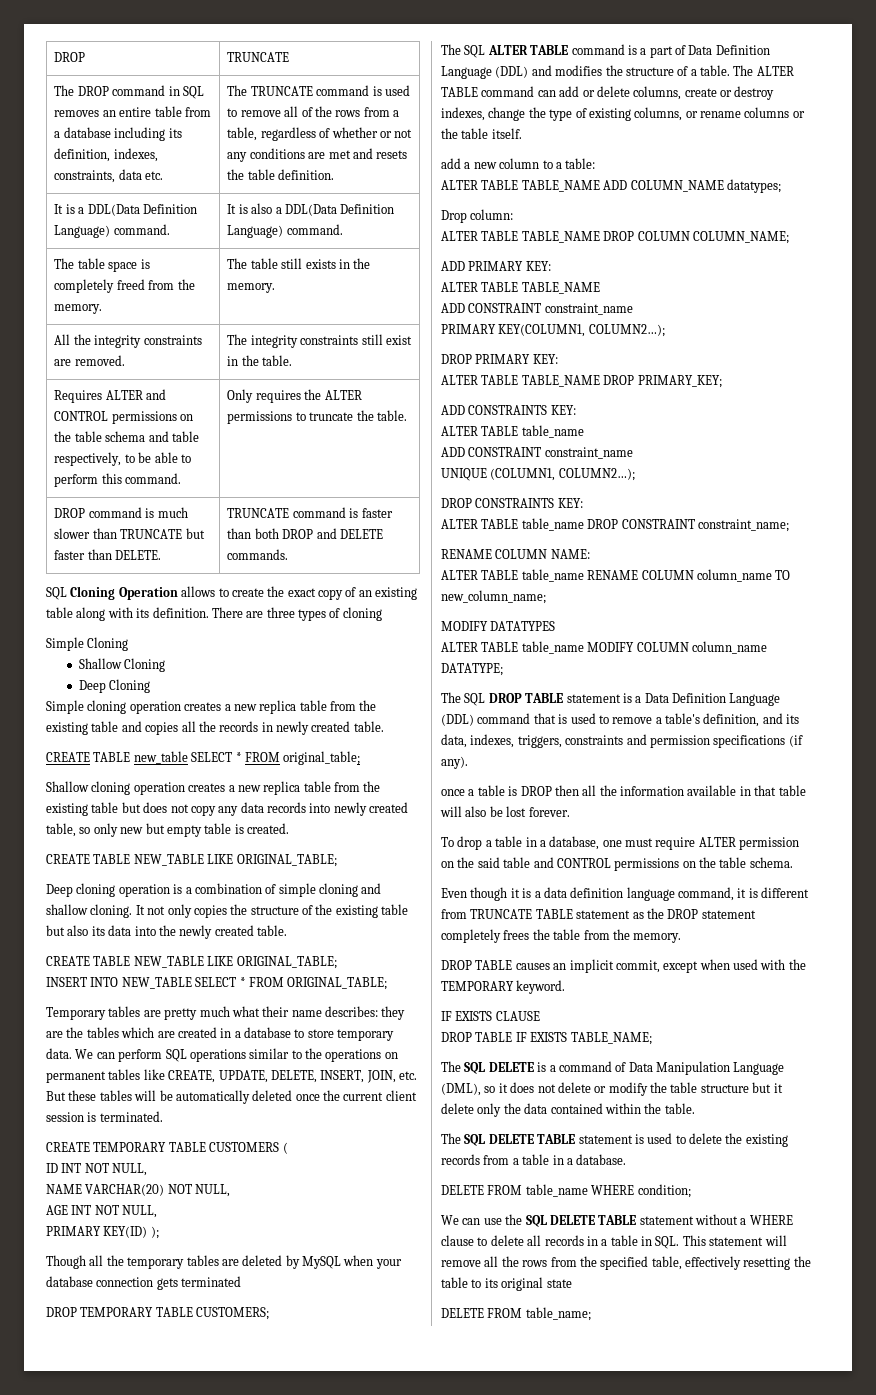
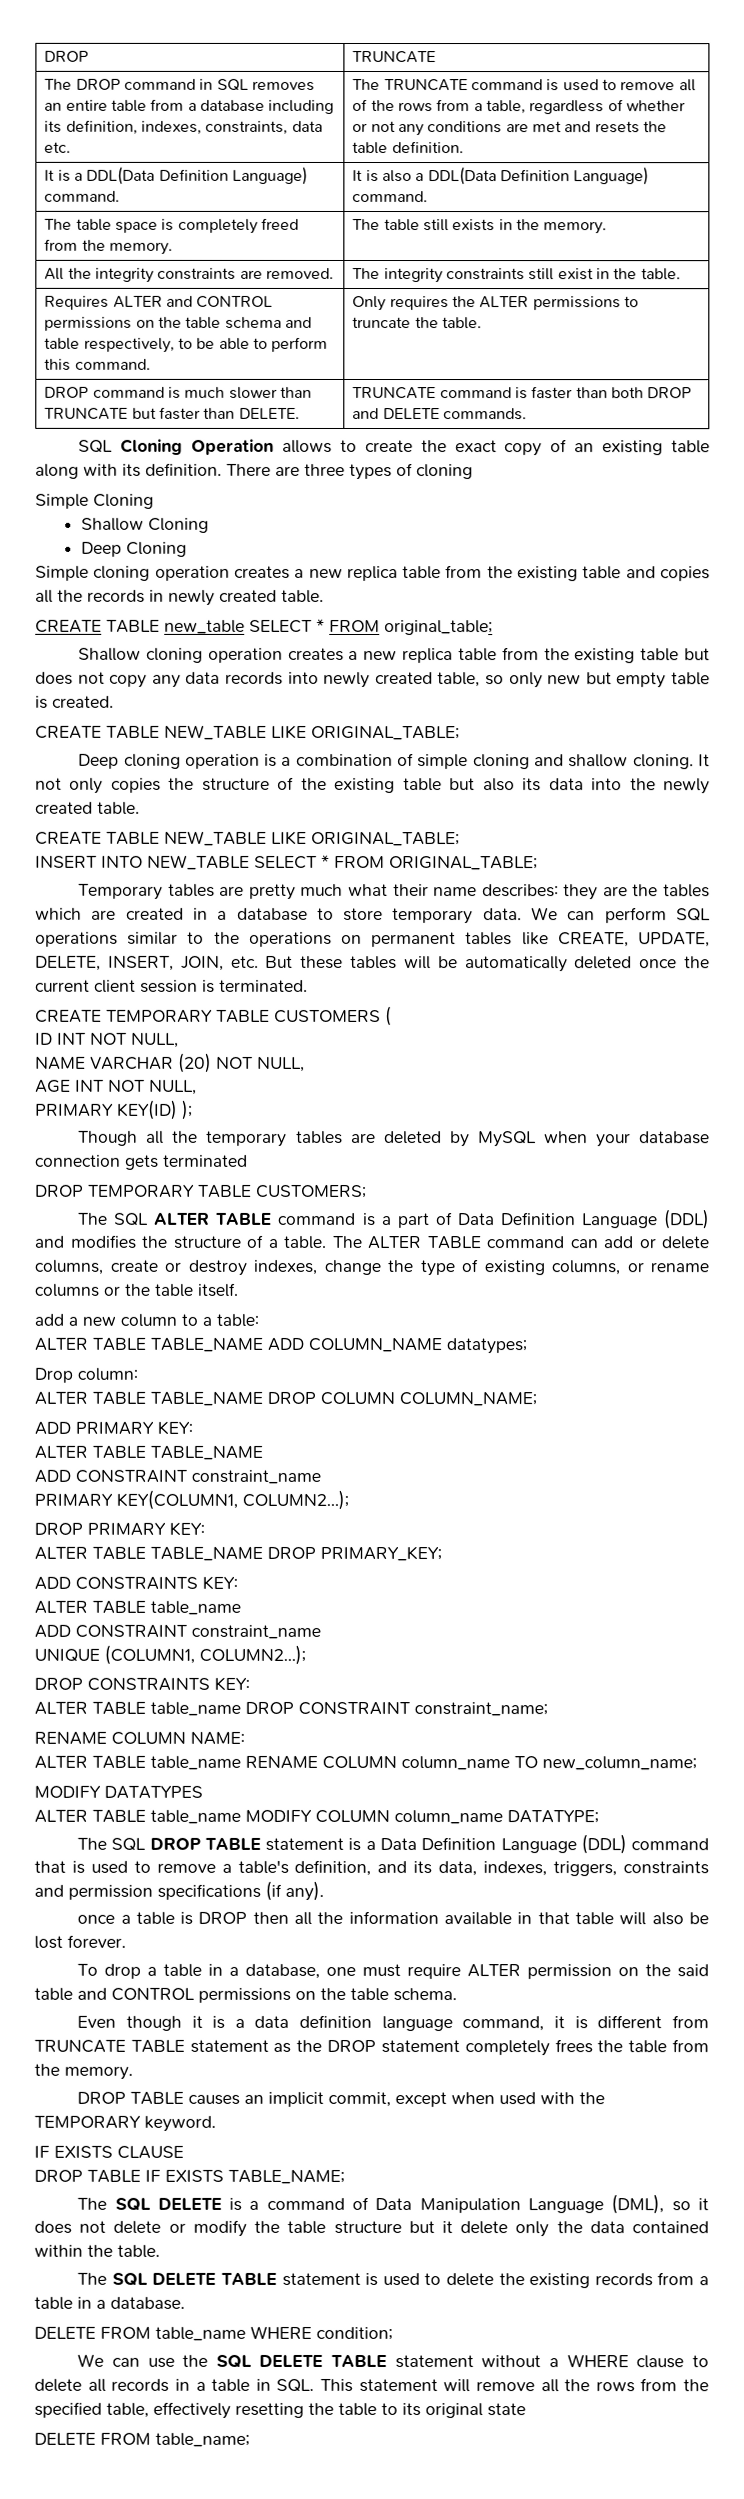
- NAME VARCHAR(20) NOT NULL,
+ NAME VARCHAR (20) NOT NULL,

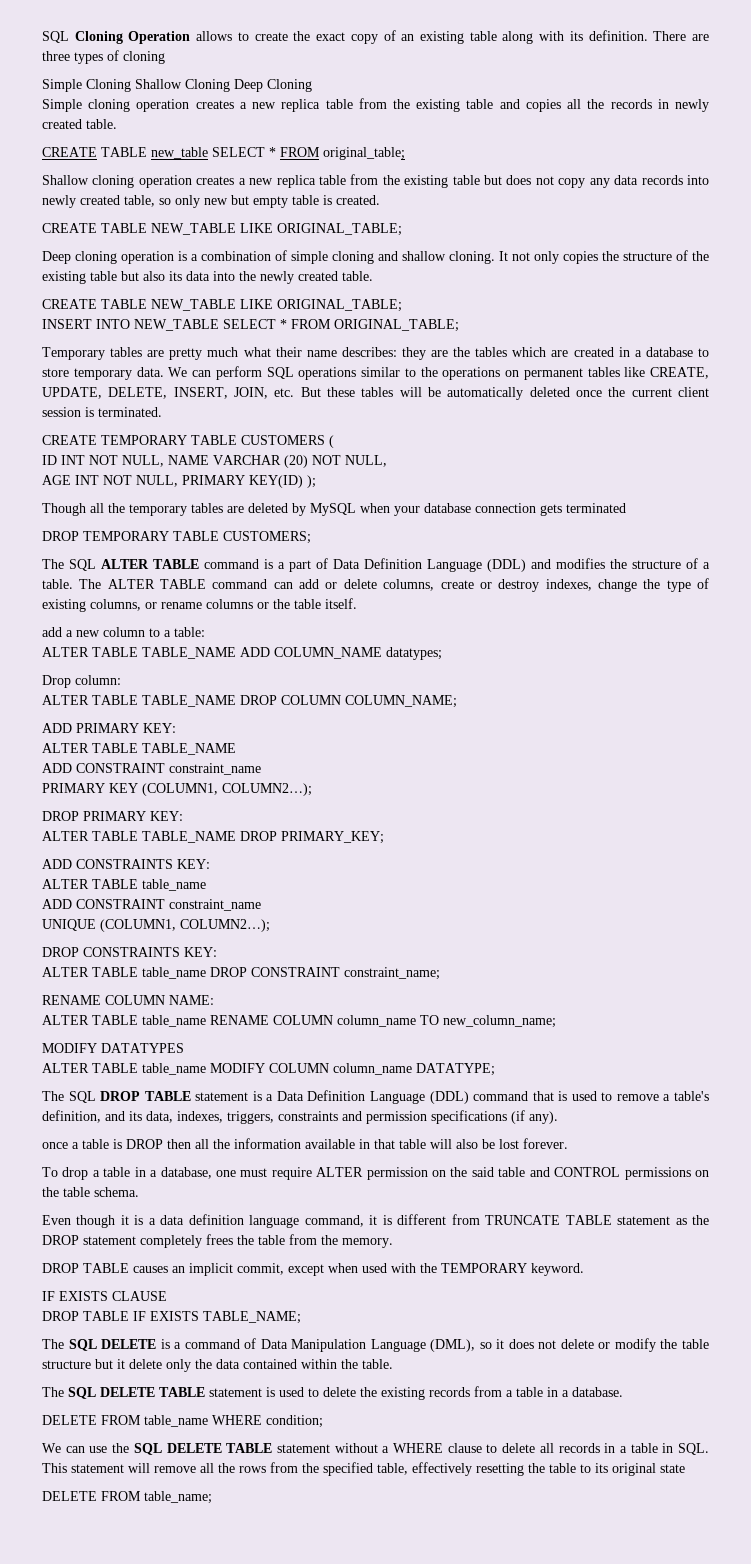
- DROP | TRUNCATE
- The DROP command in SQL removes an entire table from a database including its definition, indexes, constraints, data etc. | The TRUNCATE command is used to remove all of the rows from a table, regardless of whether or not any conditions are met and resets the table definition.
- It is a DDL(Data Definition Language) command. | It is also a DDL(Data Definition Language) command.
- The table space is completely freed from the memory. | The table still exists in the memory.
- All the integrity constraints are removed. | The integrity constraints still exist in the table.
- Requires ALTER and CONTROL permissions on the table schema and table respectively, to be able to perform this command. | Only requires the ALTER permissions to truncate the table.
- DROP command is much slower than TRUNCATE but faster than DELETE. | TRUNCATE command is faster than both DROP and DELETE commands.
- Simple Cloning
- Shallow Cloning
- Deep Cloning
+ Simple Cloning Shallow Cloning Deep Cloning
- ID INT NOT NULL,
- NAME VARCHAR (20) NOT NULL,
+ ID INT NOT NULL, NAME VARCHAR (20) NOT NULL,
- AGE INT NOT NULL,
- PRIMARY KEY(ID) );
+ AGE INT NOT NULL, PRIMARY KEY(ID) );
- PRIMARY KEY(COLUMN1, COLUMN2…);
+ PRIMARY KEY (COLUMN1, COLUMN2…);

